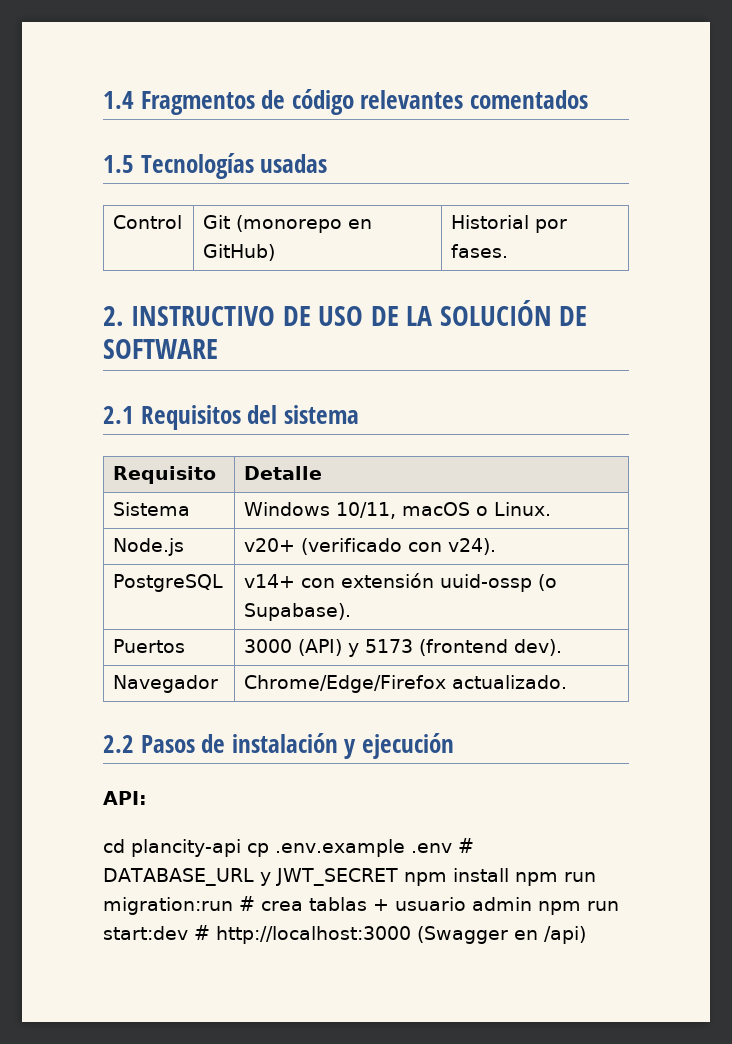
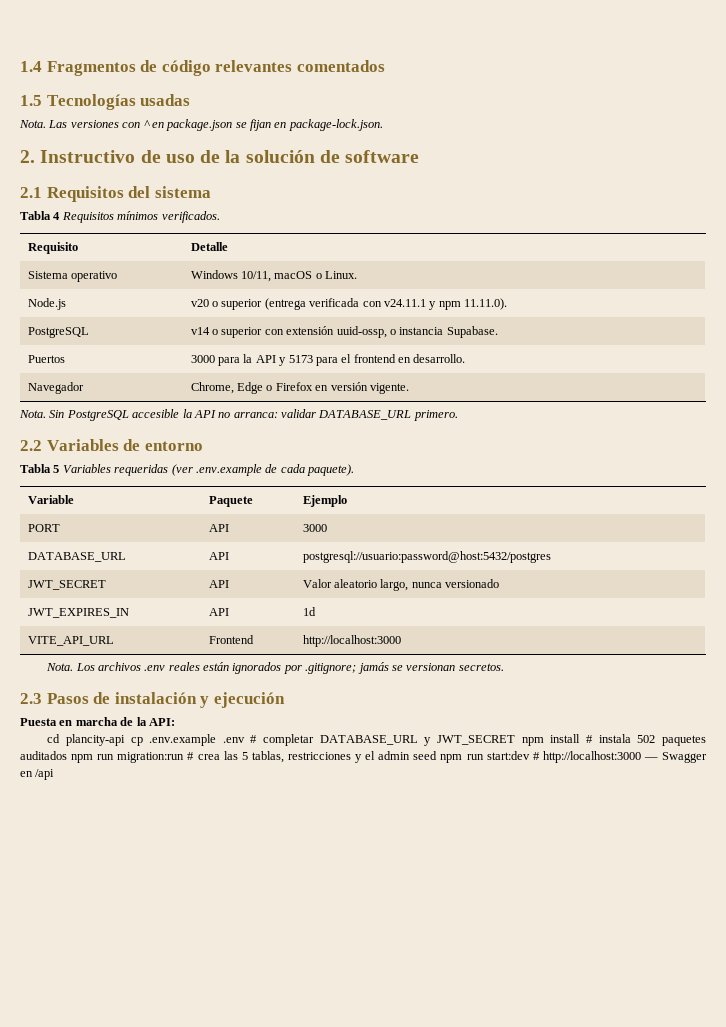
- Control | Git (monorepo en GitHub) | Historial por fases.
- 2. INSTRUCTIVO DE USO DE LA SOLUCIÓN DE SOFTWARE
+ Nota. Las versiones con ^ en package.json se fijan en package-lock.json.
+ 2. Instructivo de uso de la solución de software
+ Tabla 4 Requisitos mínimos verificados.
- Sistema | Windows 10/11, macOS o Linux.
+ Sistema operativo | Windows 10/11, macOS o Linux.
- Node.js | v20+ (verificado con v24).
- PostgreSQL | v14+ con extensión uuid-ossp (o Supabase).
- Puertos | 3000 (API) y 5173 (frontend dev).
- Navegador | Chrome/Edge/Firefox actualizado.
- 2.2 Pasos de instalación y ejecución
+ Node.js | v20 o superior (entrega verificada con v24.11.1 y npm 11.11.0).
+ PostgreSQL | v14 o superior con extensión uuid-ossp, o instancia Supabase.
+ Puertos | 3000 para la API y 5173 para el frontend en desarrollo.
+ Navegador | Chrome, Edge o Firefox en versión vigente.
+ Nota. Sin PostgreSQL accesible la API no arranca: validar DATABASE_URL primero.
+ 2.2 Variables de entorno
+ Tabla 5 Variables requeridas (ver .env.example de cada paquete).
+ Variable | Paquete | Ejemplo
+ PORT | API | 3000
+ DATABASE_URL | API | postgresql://usuario:password@host:5432/postgres
+ JWT_SECRET | API | Valor aleatorio largo, nunca versionado
+ JWT_EXPIRES_IN | API | 1d
+ VITE_API_URL | Frontend | http://localhost:3000
+ Nota. Los archivos .env reales están ignorados por .gitignore; jamás se versionan secretos.
+ 2.3 Pasos de instalación y ejecución
- API:
+ Puesta en marcha de la API:
- cd plancity-api cp .env.example .env # DATABASE_URL y JWT_SECRET npm install npm run migration:run # crea tablas + usuario admin npm run start:dev # http://localhost:3000 (Swagger en /api)
+ cd plancity-api cp .env.example .env # completar DATABASE_URL y JWT_SECRET npm install # instala 502 paquetes auditados npm run migration:run # crea las 5 tablas, restricciones y el admin seed npm run start:dev # http://localhost:3000 — Swagger en /api

